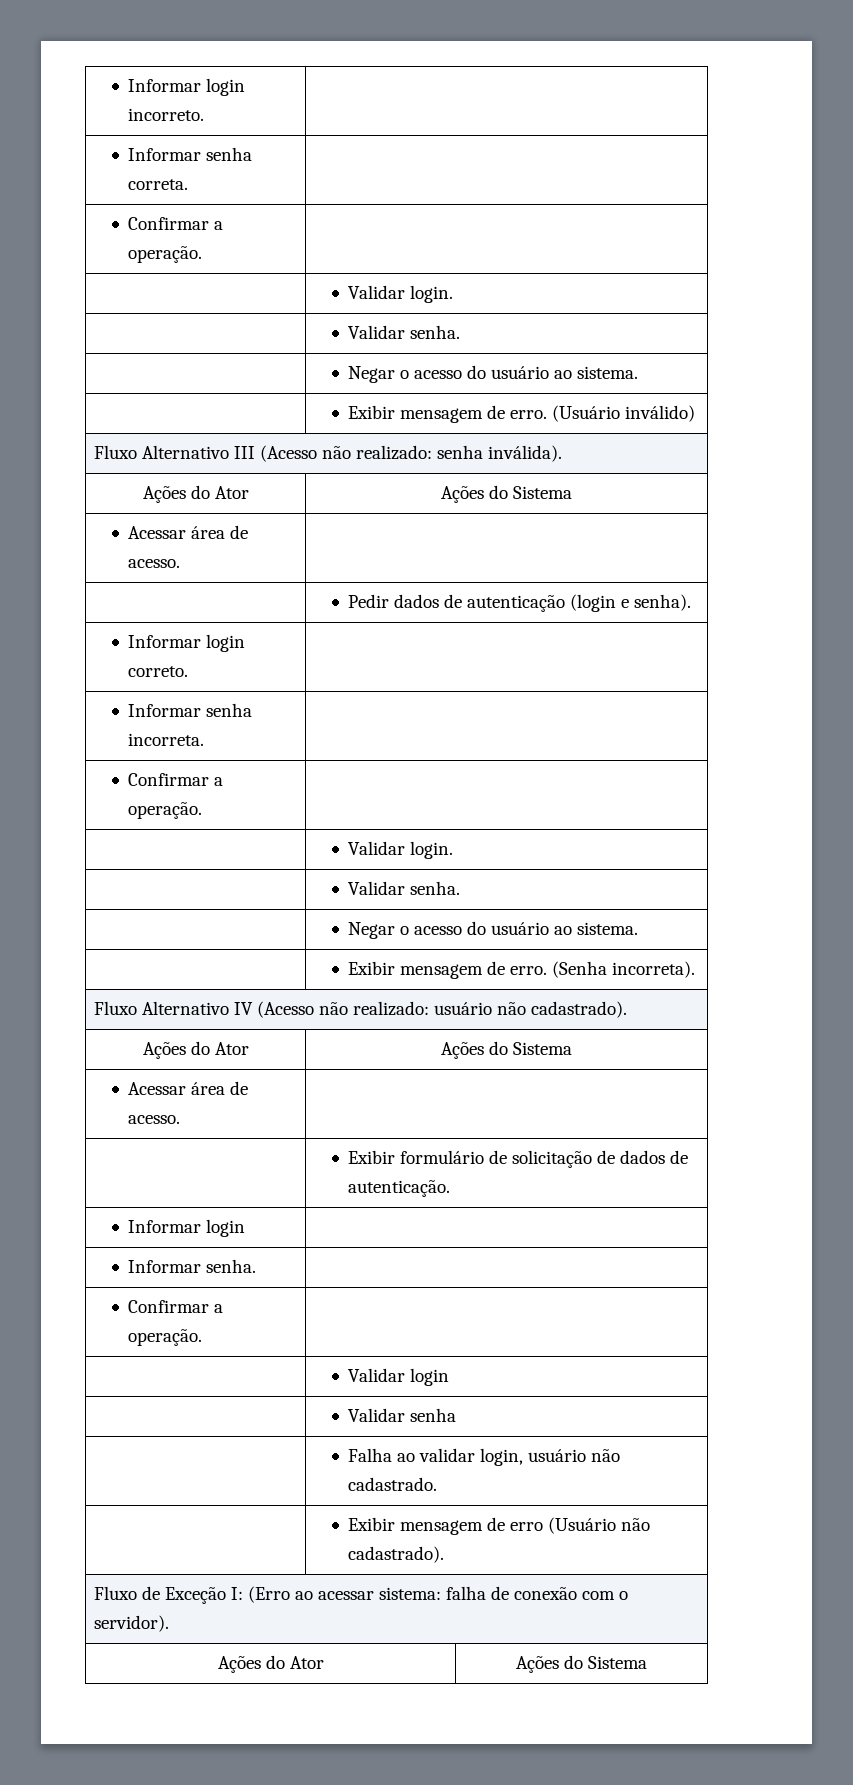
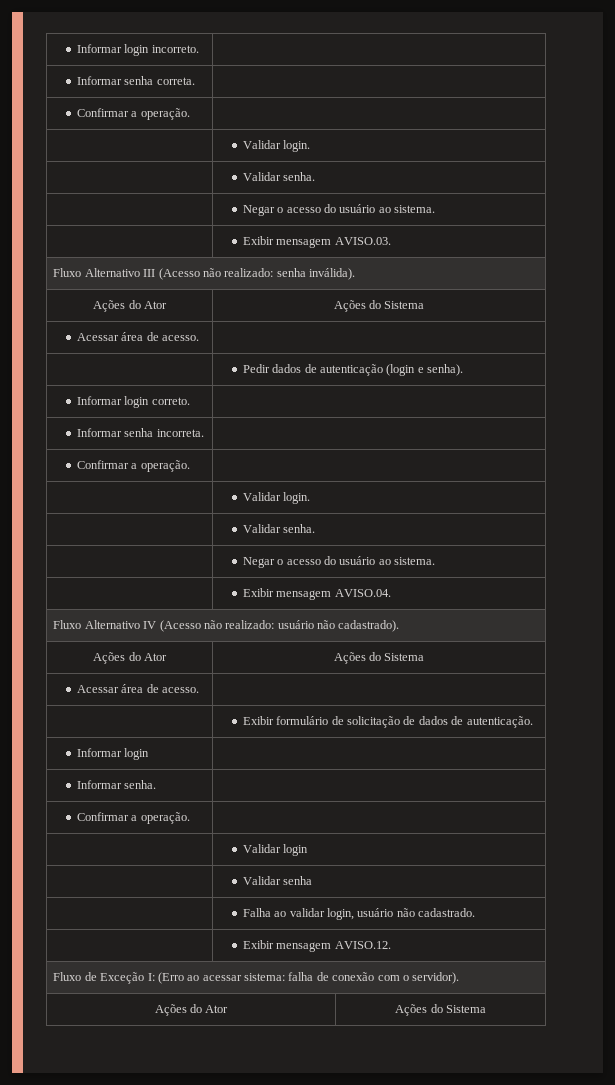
- | Exibir mensagem de erro. (Usuário inválido)
+ | Exibir mensagem AVISO.03.
- | Exibir mensagem de erro. (Senha incorreta).
+ | Exibir mensagem AVISO.04.
- | Exibir mensagem de erro (Usuário não cadastrado).
+ | Exibir mensagem AVISO.12.

